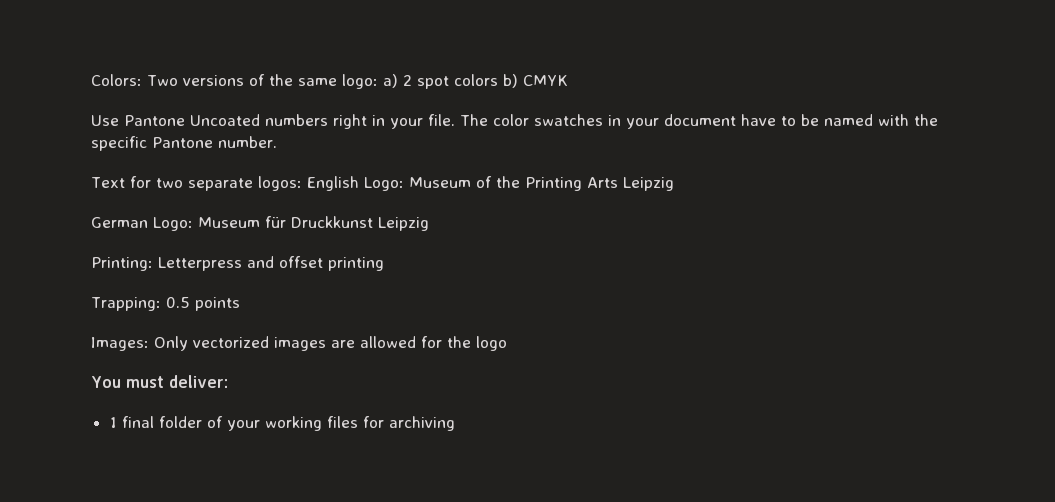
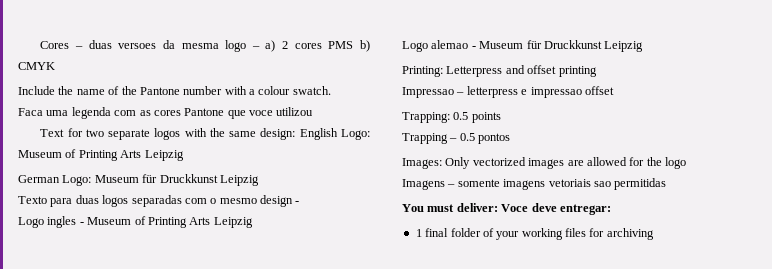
- Colors: Two versions of the same logo: a) 2 spot colors b) CMYK
- Use Pantone Uncoated numbers right in your file. The color swatches in your document have to be named with the specific Pantone number.
+ Cores – duas versoes da mesma logo – a) 2 cores PMS b) CMYK
+ Include the name of the Pantone number with a colour swatch.
+ Faca uma legenda com as cores Pantone que voce utilizou
- Text for two separate logos: English Logo: Museum of the Printing Arts Leipzig
+ Text for two separate logos with the same design: English Logo: Museum of Printing Arts Leipzig
+ Texto para duas logos separadas com o mesmo design -
+ Logo ingles - Museum of Printing Arts Leipzig
+ Logo alemao - Museum für Druckkunst Leipzig
+ Impressao – letterpress e impressao offset
+ Trapping – 0.5 pontos
+ Imagens – somente imagens vetoriais sao permitidas
- You must deliver:
+ You must deliver: Voce deve entregar:

